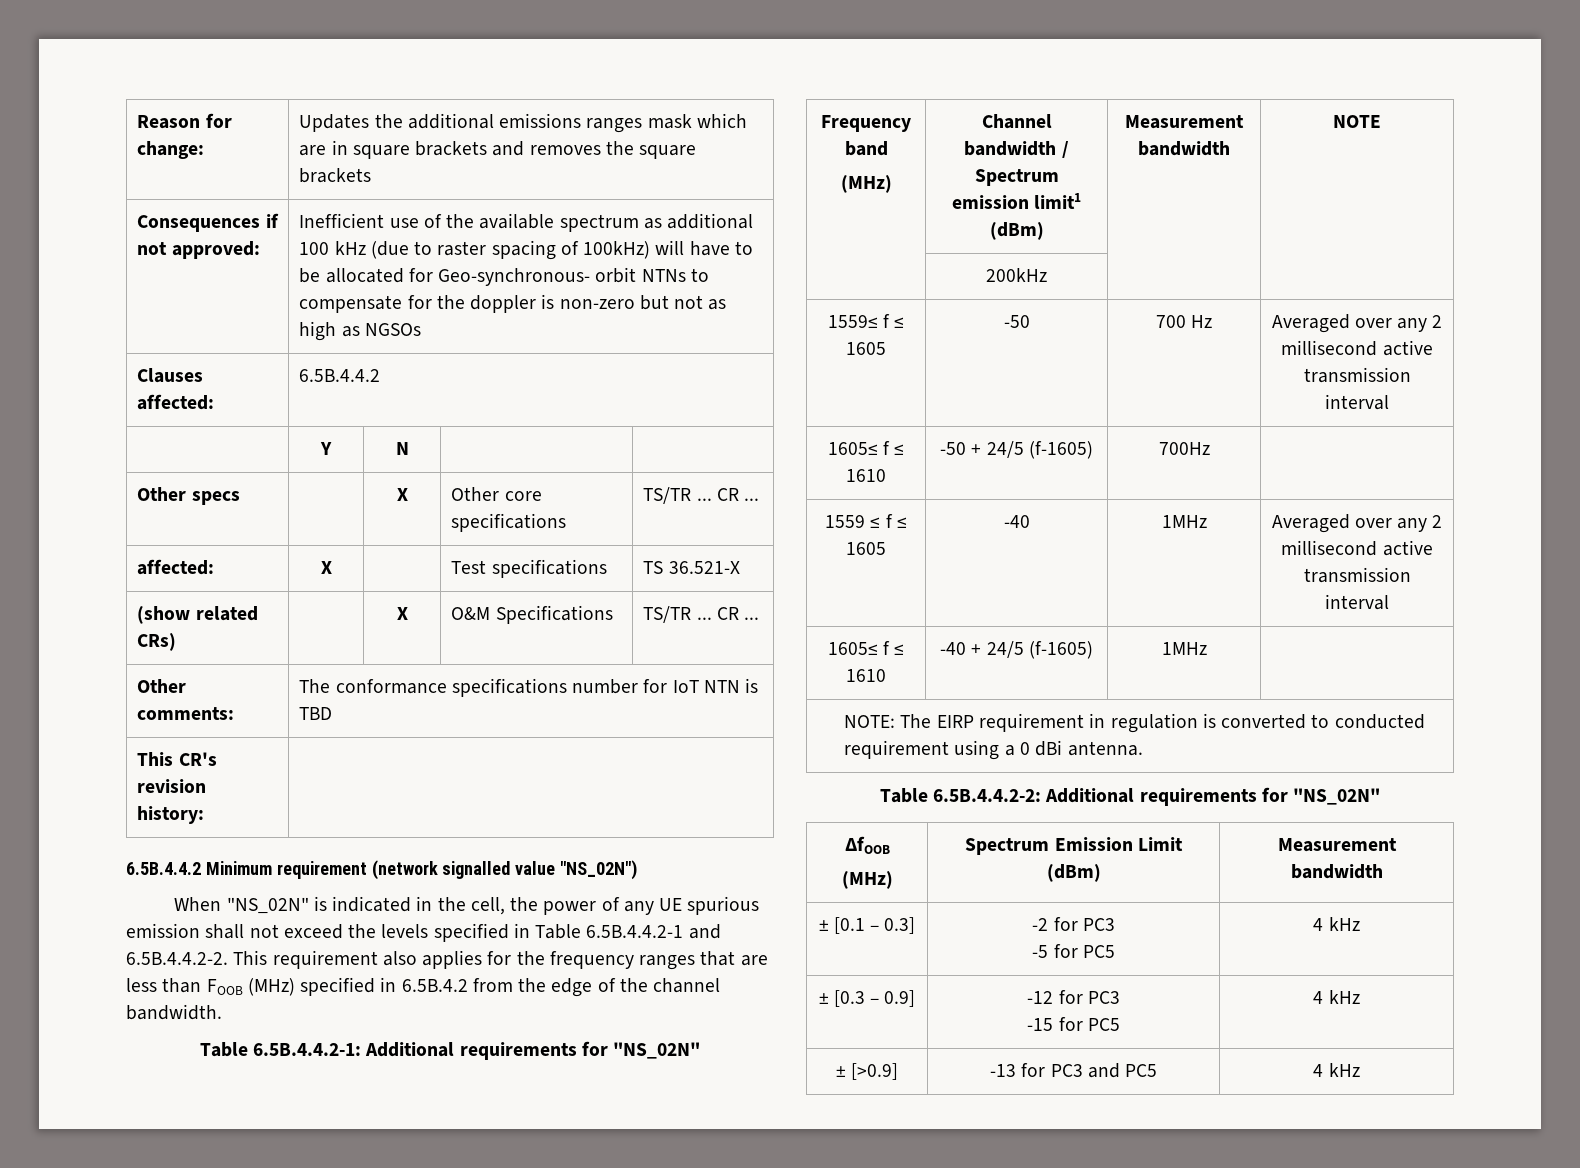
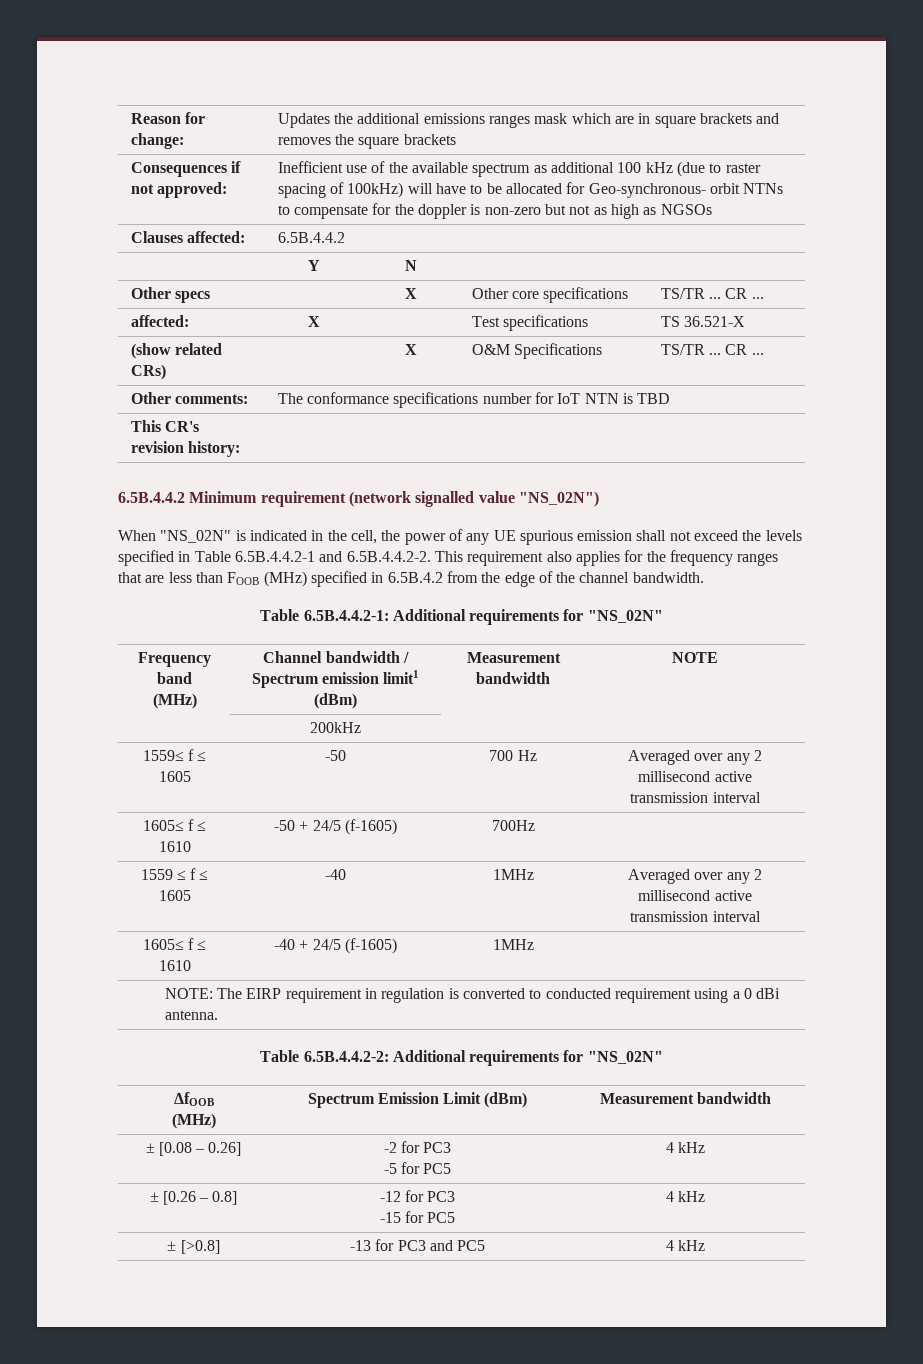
- ± [0.1 – 0.3] | -2 for PC3
+ ± [0.08 – 0.26] | -2 for PC3
- ± [0.3 – 0.9] | -12 for PC3
+ ± [0.26 – 0.8] | -12 for PC3
- ± [>0.9] | -13 for PC3 and PC5 | 4 kHz
+ ± [>0.8] | -13 for PC3 and PC5 | 4 kHz

